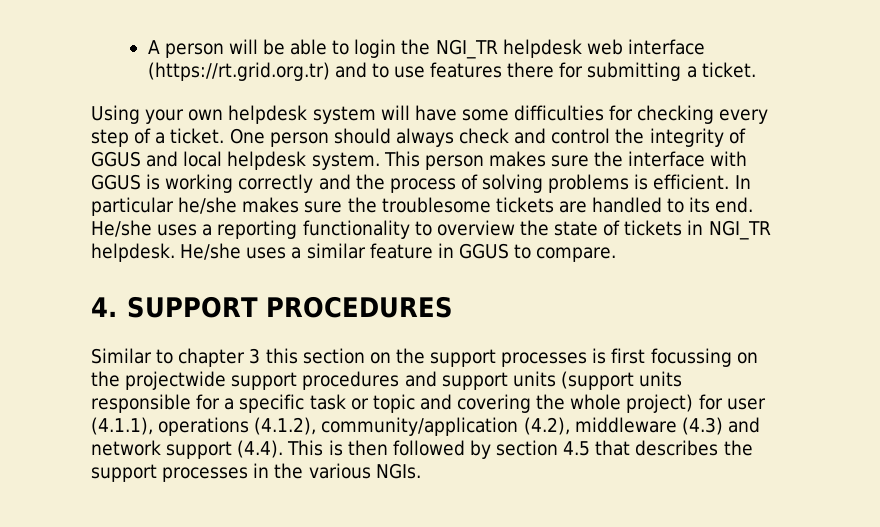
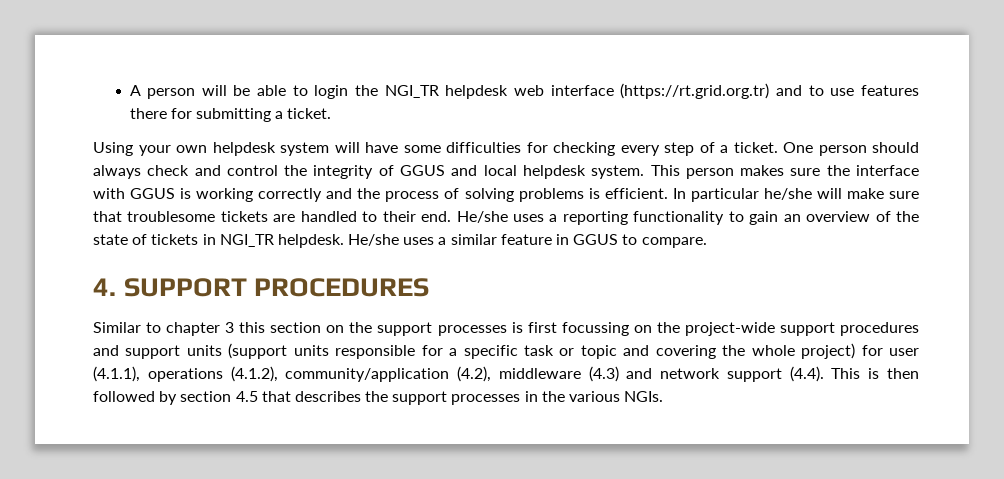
- In particular he/she makes sure the troublesome tickets are handled to its end.
+ In particular he/she will make sure that troublesome tickets are handled to their end.
- He/she uses a reporting functionality to overview the state of tickets in NGI_TR helpdesk.
+ He/she uses a reporting functionality to gain an overview of the state of tickets in NGI_TR helpdesk.
- Similar to chapter 3 this section on the support processes is first focussing on the projectwide support procedures and support units (support units responsible for a specific task or topic and covering the whole project) for user (4.1.1), operations (4.1.2), community/application (4.2), middleware (4.3) and network support (4.4). This is then followed by section 4.5 that describes the support processes in the various NGIs.
+ Similar to chapter 3 this section on the support processes is first focussing on the project-wide support procedures and support units (support units responsible for a specific task or topic and covering the whole project) for user (4.1.1), operations (4.1.2), community/application (4.2), middleware (4.3) and network support (4.4). This is then followed by section 4.5 that describes the support processes in the various NGIs.

